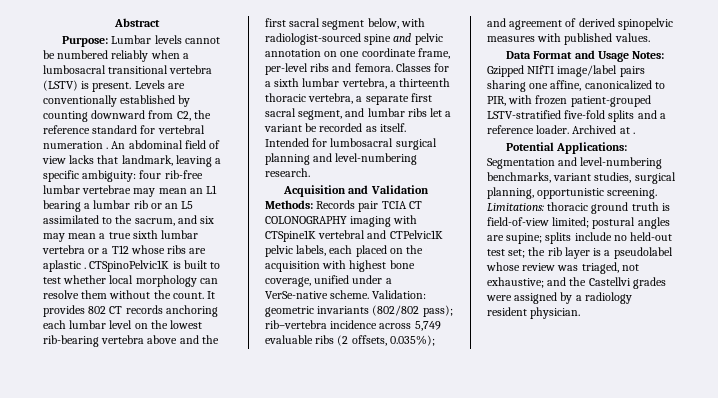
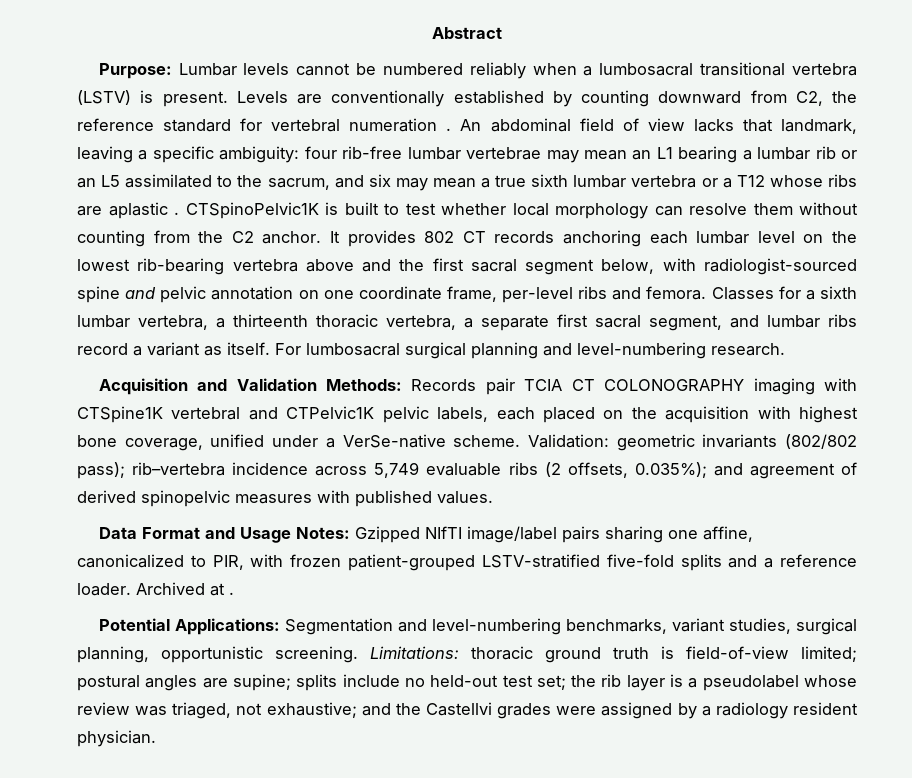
- CTSpinoPelvic1K is built to test whether local morphology can resolve them without the count.
+ CTSpinoPelvic1K is built to test whether local morphology can resolve them without counting from the C2 anchor.
- Classes for a sixth lumbar vertebra, a thirteenth thoracic vertebra, a separate first sacral segment, and lumbar ribs let a variant be recorded as itself. Intended for lumbosacral surgical planning and level-numbering research.
+ Classes for a sixth lumbar vertebra, a thirteenth thoracic vertebra, a separate first sacral segment, and lumbar ribs record a variant as itself. For lumbosacral surgical planning and level-numbering research.

